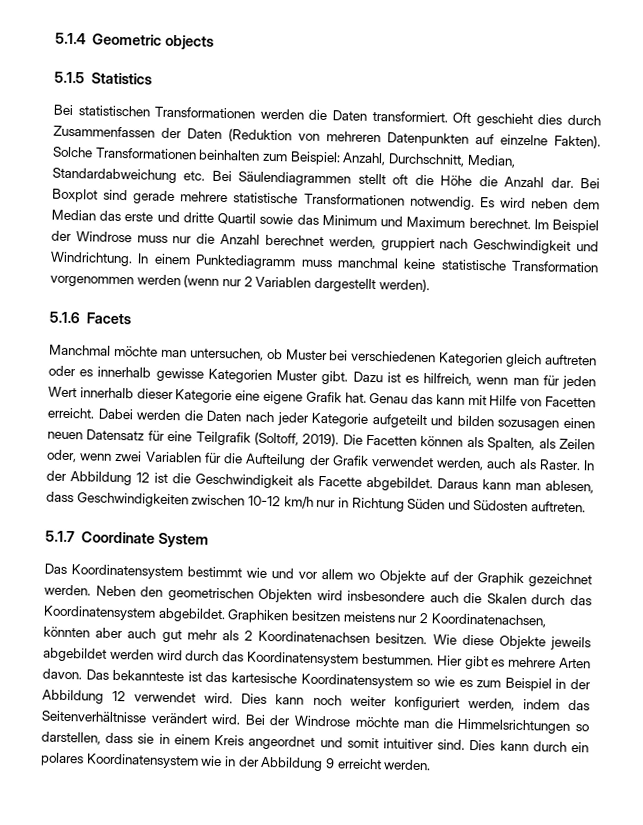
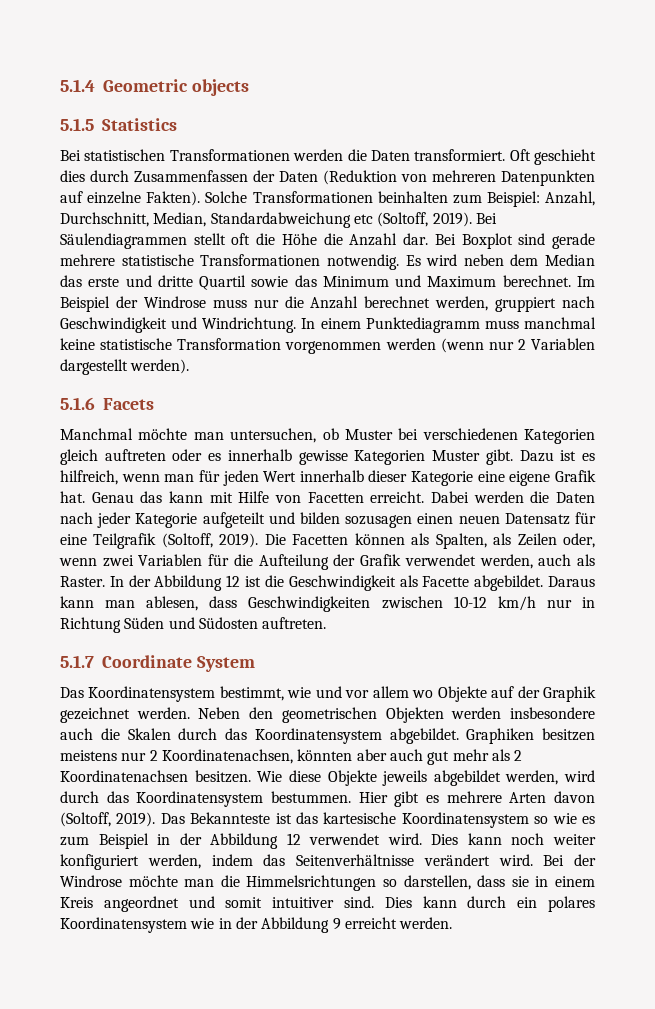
- Solche Transformationen beinhalten zum Beispiel: Anzahl, Durchschnitt, Median, Standardabweichung etc. Bei Säulendiagrammen stellt oft die Höhe die Anzahl dar.
+ Solche Transformationen beinhalten zum Beispiel: Anzahl, Durchschnitt, Median, Standardabweichung etc (Soltoff, 2019). Bei Säulendiagrammen stellt oft die Höhe die Anzahl dar.
- Das Koordinatensystem bestimmt wie und vor allem wo Objekte auf der Graphik gezeichnet werden.
+ Das Koordinatensystem bestimmt, wie und vor allem wo Objekte auf der Graphik gezeichnet werden.
- Neben den geometrischen Objekten wird insbesondere auch die Skalen durch das Koordinatensystem abgebildet.
+ Neben den geometrischen Objekten werden insbesondere auch die Skalen durch das Koordinatensystem abgebildet.
- Wie diese Objekte jeweils abgebildet werden wird durch das Koordinatensystem bestummen.
+ Wie diese Objekte jeweils abgebildet werden, wird durch das Koordinatensystem bestummen.
- Hier gibt es mehrere Arten davon. Das bekannteste ist das kartesische Koordinatensystem so wie es zum Beispiel in der Abbildung 12 verwendet wird.
+ Hier gibt es mehrere Arten davon (Soltoff, 2019). Das Bekannteste ist das kartesische Koordinatensystem so wie es zum Beispiel in der Abbildung 12 verwendet wird.

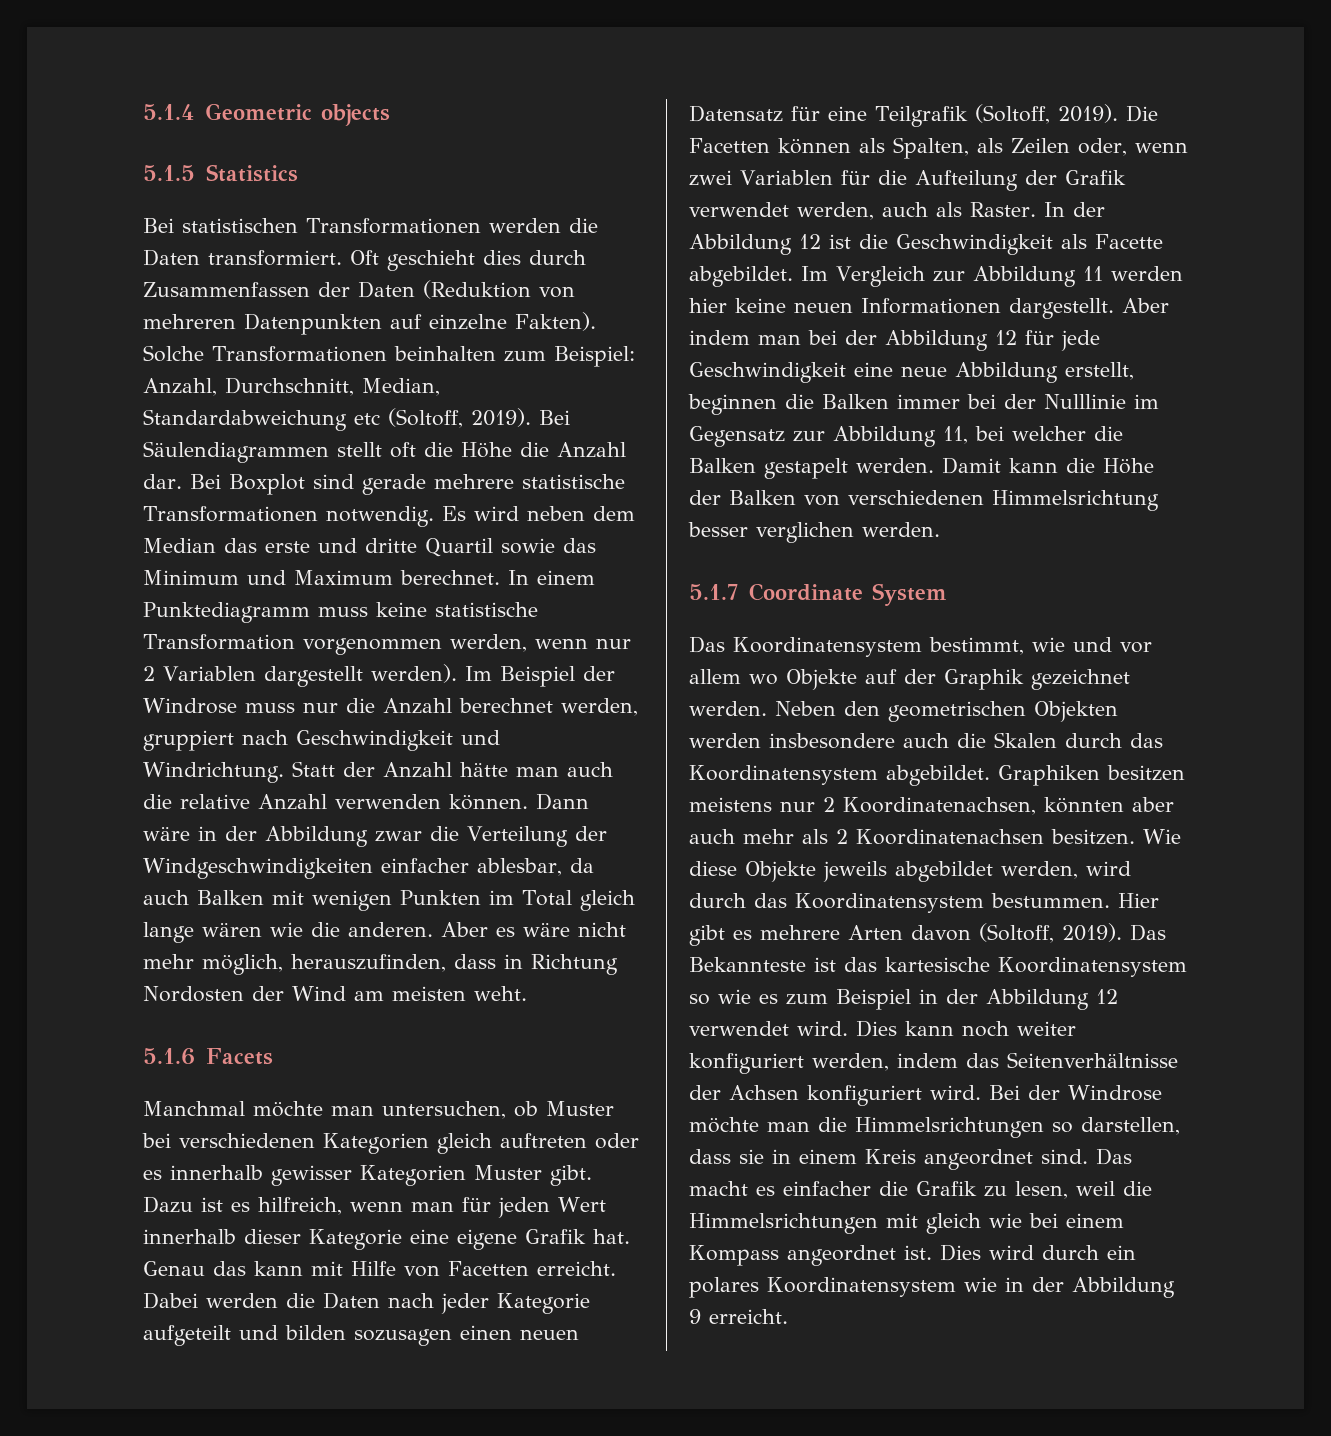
+ In einem Punktediagramm muss keine statistische Transformation vorgenommen werden, wenn nur 2 Variablen dargestellt werden).
- In einem Punktediagramm muss manchmal keine statistische Transformation vorgenommen werden (wenn nur 2 Variablen dargestellt werden).
+ Statt der Anzahl hätte man auch die relative Anzahl verwenden können. Dann wäre in der Abbildung zwar die Verteilung der Windgeschwindigkeiten einfacher ablesbar, da auch Balken mit wenigen Punkten im Total gleich lange wären wie die anderen. Aber es wäre nicht mehr möglich, herauszufinden, dass in Richtung Nordosten der Wind am meisten weht.
- Manchmal möchte man untersuchen, ob Muster bei verschiedenen Kategorien gleich auftreten oder es innerhalb gewisse Kategorien Muster gibt.
+ Manchmal möchte man untersuchen, ob Muster bei verschiedenen Kategorien gleich auftreten oder es innerhalb gewisser Kategorien Muster gibt.
- Daraus kann man ablesen, dass Geschwindigkeiten zwischen 10-12 km/h nur in Richtung Süden und Südosten auftreten.
+ Im Vergleich zur Abbildung 11 werden hier keine neuen Informationen dargestellt. Aber indem man bei der Abbildung 12 für jede Geschwindigkeit eine neue Abbildung erstellt, beginnen die Balken immer bei der Nulllinie im Gegensatz zur Abbildung 11, bei welcher die Balken gestapelt werden. Damit kann die Höhe der Balken von verschiedenen Himmelsrichtung besser verglichen werden.
- Graphiken besitzen meistens nur 2 Koordinatenachsen, könnten aber auch gut mehr als 2 Koordinatenachsen besitzen.
+ Graphiken besitzen meistens nur 2 Koordinatenachsen, könnten aber auch mehr als 2 Koordinatenachsen besitzen.
- Dies kann noch weiter konfiguriert werden, indem das Seitenverhältnisse verändert wird.
+ Dies kann noch weiter konfiguriert werden, indem das Seitenverhältnisse der Achsen konfiguriert wird.
- Bei der Windrose möchte man die Himmelsrichtungen so darstellen, dass sie in einem Kreis angeordnet und somit intuitiver sind. Dies kann durch ein polares Koordinatensystem wie in der Abbildung 9 erreicht werden.
+ Bei der Windrose möchte man die Himmelsrichtungen so darstellen, dass sie in einem Kreis angeordnet sind. Das macht es einfacher die Grafik zu lesen, weil die Himmelsrichtungen mit gleich wie bei einem Kompass angeordnet ist. Dies wird durch ein polares Koordinatensystem wie in der Abbildung 9 erreicht.

